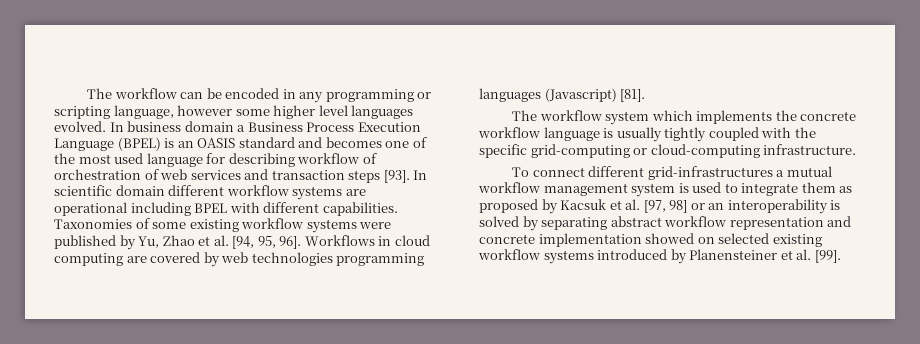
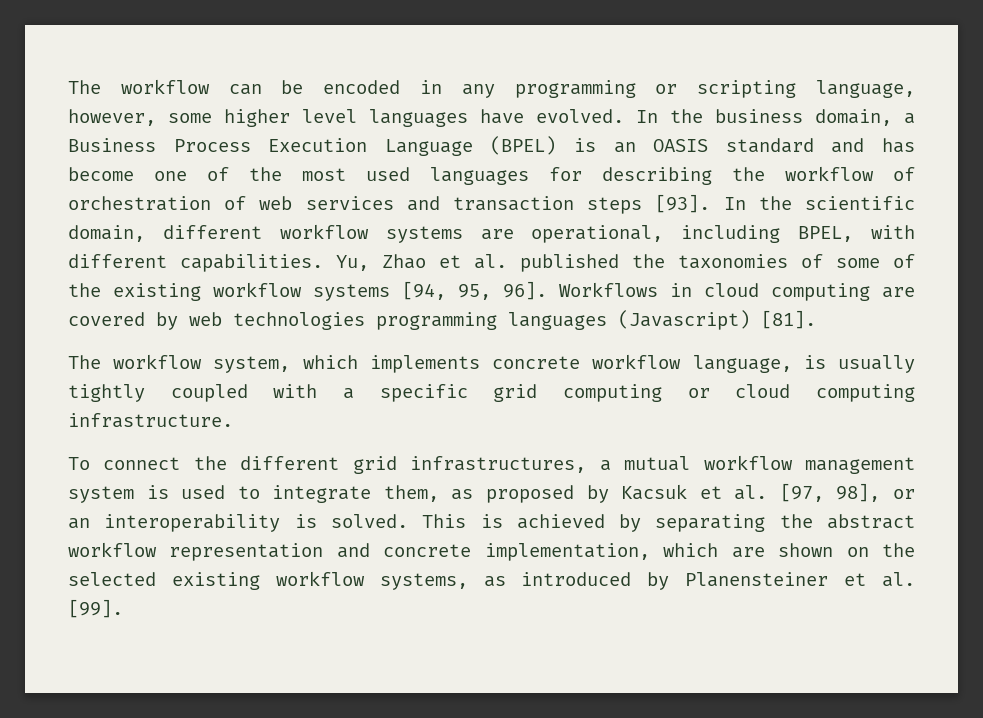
- The workflow can be encoded in any programming or scripting language, however some higher level languages evolved.
+ The workflow can be encoded in any programming or scripting language, however, some higher level languages have evolved.
- In business domain a Business Process Execution Language (BPEL) is an OASIS standard and becomes one of the most used language for describing workflow of orchestration of web services and transaction steps [93].
+ In the business domain, a Business Process Execution Language (BPEL) is an OASIS standard and has become one of the most used languages for describing the workflow of orchestration of web services and transaction steps [93].
- In scientific domain different workflow systems are operational including BPEL with different capabilities. Taxonomies of some existing workflow systems were published by Yu, Zhao et al. [94, 95, 96].
+ In the scientific domain, different workflow systems are operational, including BPEL, with different capabilities. Yu, Zhao et al. published the taxonomies of some of the existing workflow systems [94, 95, 96].
- The workflow system which implements the concrete workflow language is usually tightly coupled with the specific grid-computing or cloud-computing infrastructure.
+ The workflow system, which implements concrete workflow language, is usually tightly coupled with a specific grid computing or cloud computing infrastructure.
- To connect different grid-infrastructures a mutual workflow management system is used to integrate them as proposed by Kacsuk et al. [97, 98] or an interoperability is solved by separating abstract workflow representation and concrete implementation showed on selected existing workflow systems introduced by Planensteiner et al. [99].
+ To connect the different grid infrastructures, a mutual workflow management system is used to integrate them, as proposed by Kacsuk et al. [97, 98], or an interoperability is solved. This is achieved by separating the abstract workflow representation and concrete implementation, which are shown on the selected existing workflow systems, as introduced by Planensteiner et al. [99].

